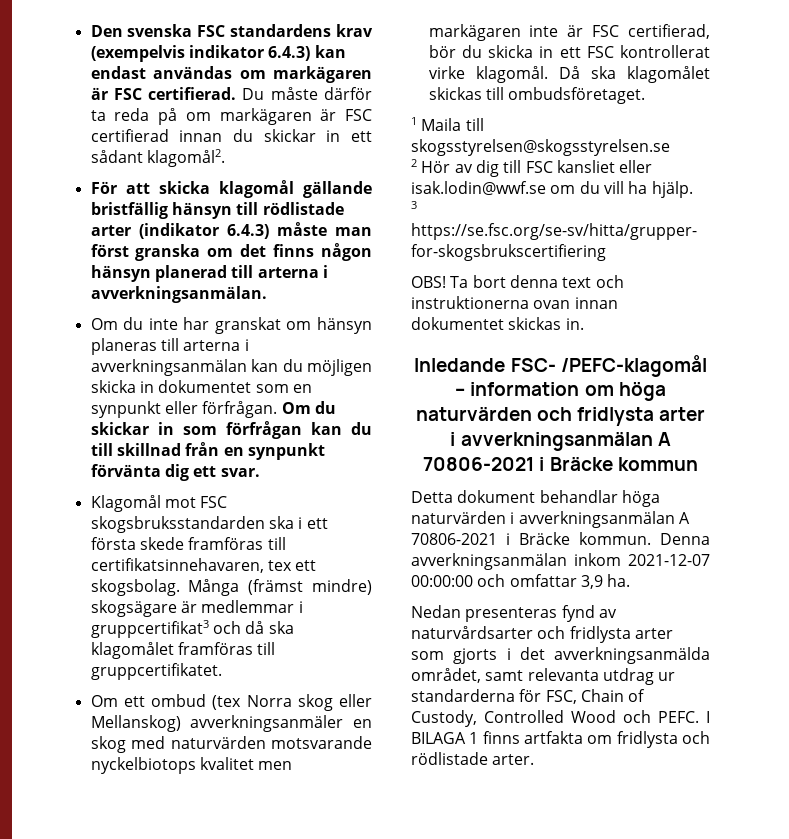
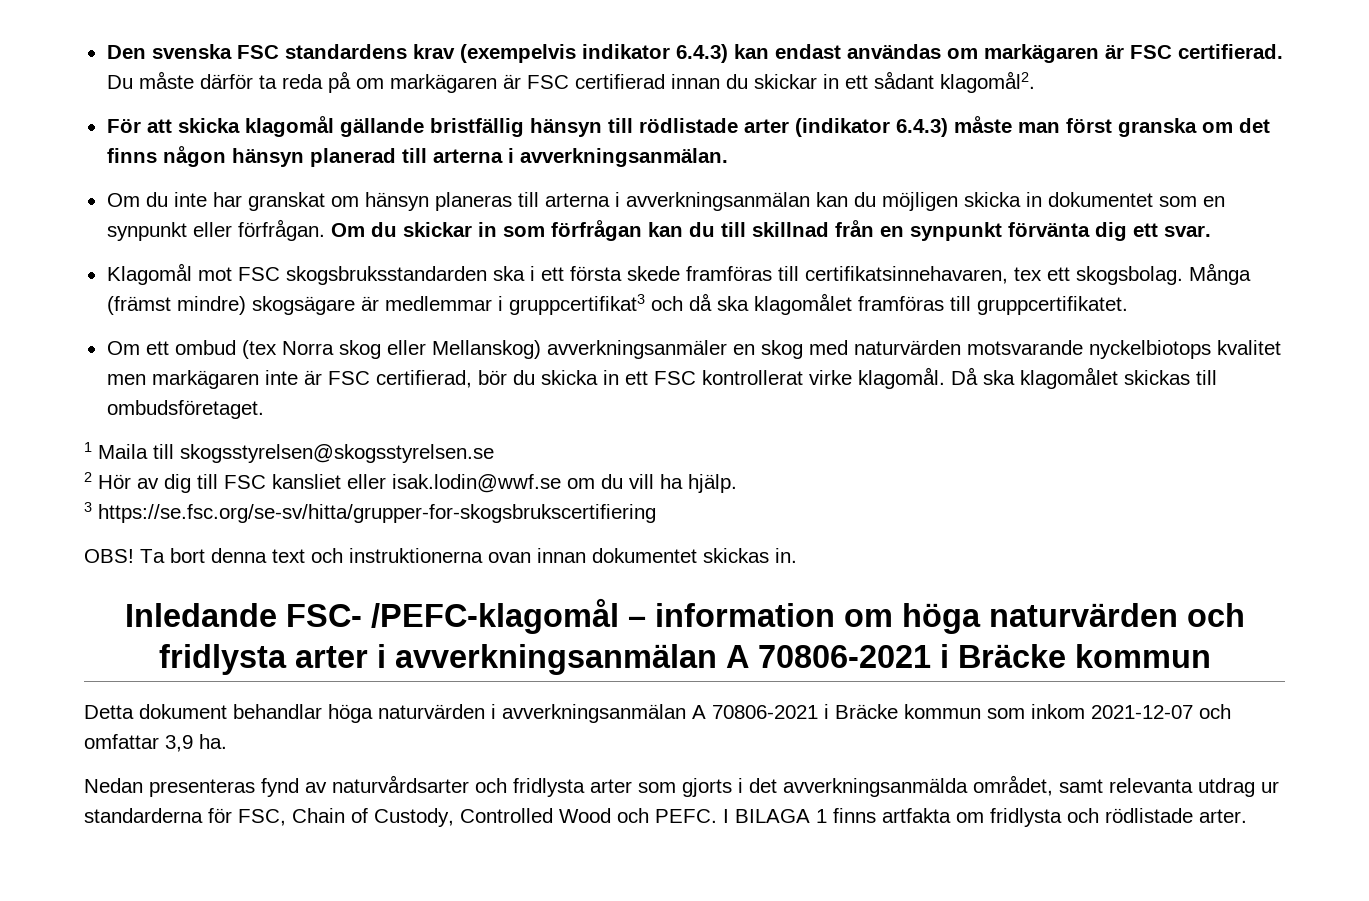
- Detta dokument behandlar höga naturvärden i avverkningsanmälan A 70806-2021 i Bräcke kommun. Denna avverkningsanmälan inkom 2021-12-07 00:00:00 och omfattar 3,9 ha.
+ Detta dokument behandlar höga naturvärden i avverkningsanmälan A 70806-2021 i Bräcke kommun som inkom 2021-12-07 och omfattar 3,9 ha.

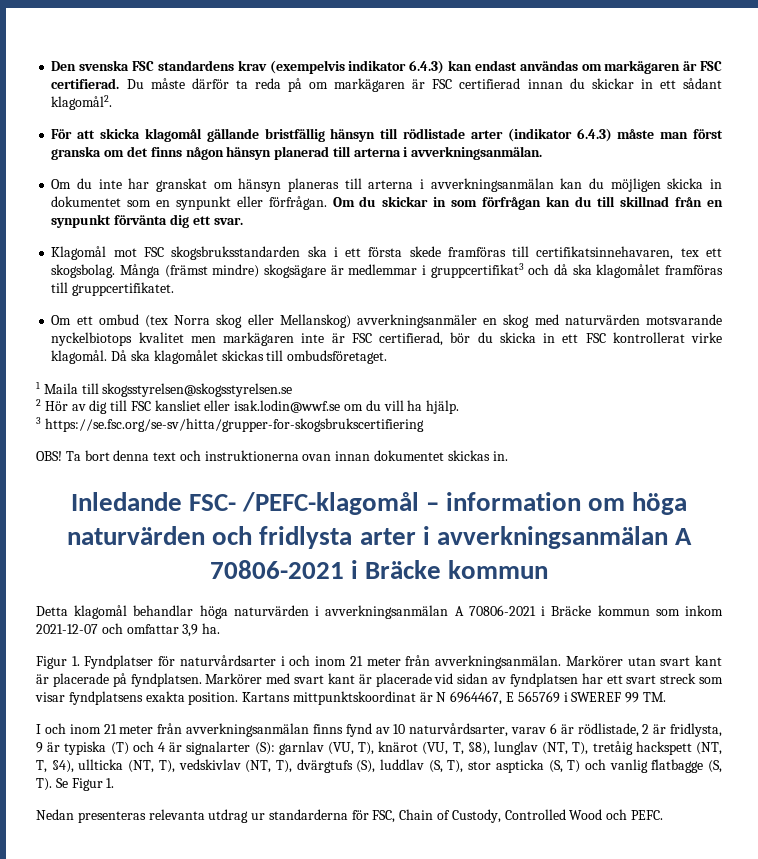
- Detta dokument behandlar höga naturvärden i avverkningsanmälan A 70806-2021 i Bräcke kommun som inkom 2021-12-07 och omfattar 3,9 ha.
+ Detta klagomål behandlar höga naturvärden i avverkningsanmälan A 70806-2021 i Bräcke kommun som inkom 2021-12-07 och omfattar 3,9 ha.
- Nedan presenteras fynd av naturvårdsarter och fridlysta arter som gjorts i det avverkningsanmälda området, samt relevanta utdrag ur standarderna för FSC, Chain of Custody, Controlled Wood och PEFC. I BILAGA 1 finns artfakta om fridlysta och rödlistade arter.
+ Figur 1. Fyndplatser för naturvårdsarter i och inom 21 meter från avverkningsanmälan. Markörer utan svart kant är placerade på fyndplatsen. Markörer med svart kant är placerade vid sidan av fyndplatsen har ett svart streck som visar fyndplatsens exakta position. Kartans mittpunktskoordinat är N 6964467, E 565769 i SWEREF 99 TM.
+ I och inom 21 meter från avverkningsanmälan finns fynd av 10 naturvårdsarter, varav 6 är rödlistade, 2 är fridlysta, 9 är typiska (T) och 4 är signalarter (S): garnlav (VU, T), knärot (VU, T, §8), lunglav (NT, T), tretåig hackspett (NT, T, §4), ullticka (NT, T), vedskivlav (NT, T), dvärgtufs (S), luddlav (S, T), stor aspticka (S, T) och vanlig flatbagge (S, T). Se Figur 1.
+ Nedan presenteras relevanta utdrag ur standarderna för FSC, Chain of Custody, Controlled Wood och PEFC.

